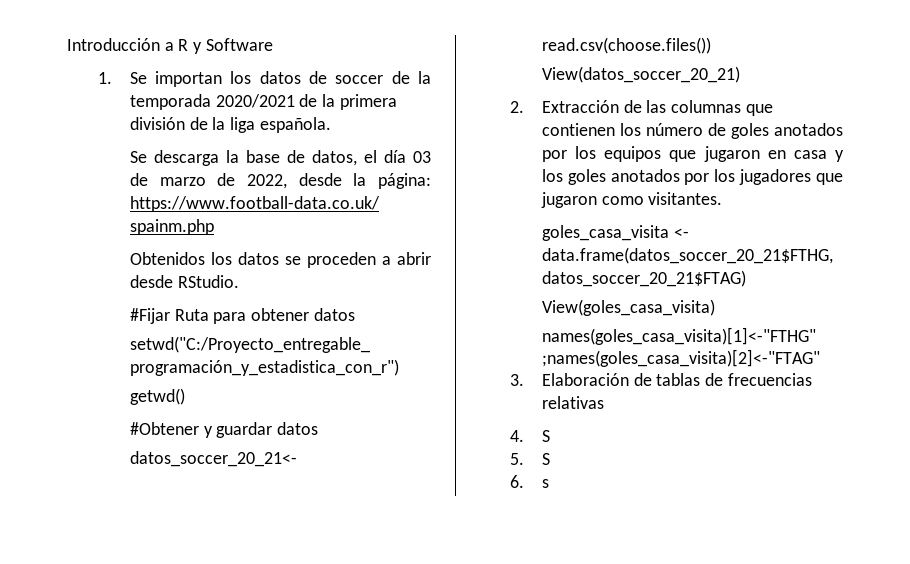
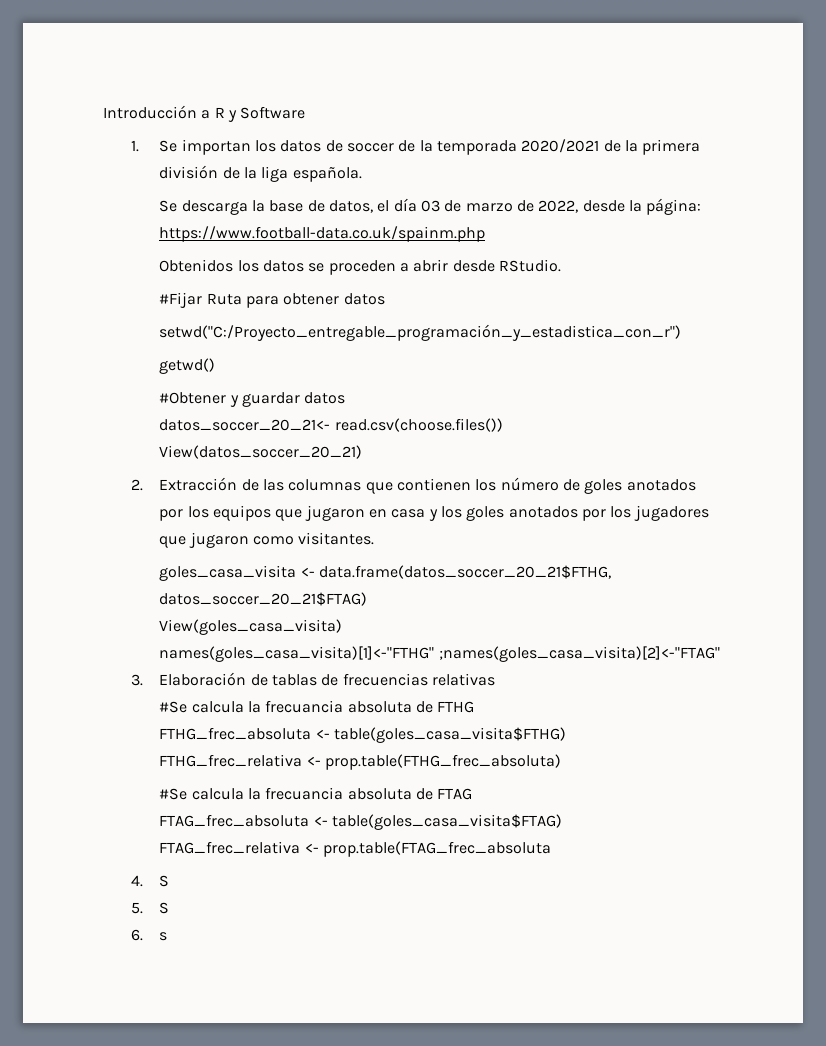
+ #Se calcula la frecuancia absoluta de FTHG
+ FTHG_frec_absoluta <- table(goles_casa_visita$FTHG)
+ FTHG_frec_relativa <- prop.table(FTHG_frec_absoluta)
+ #Se calcula la frecuancia absoluta de FTAG
+ FTAG_frec_absoluta <- table(goles_casa_visita$FTAG)
+ FTAG_frec_relativa <- prop.table(FTAG_frec_absoluta

